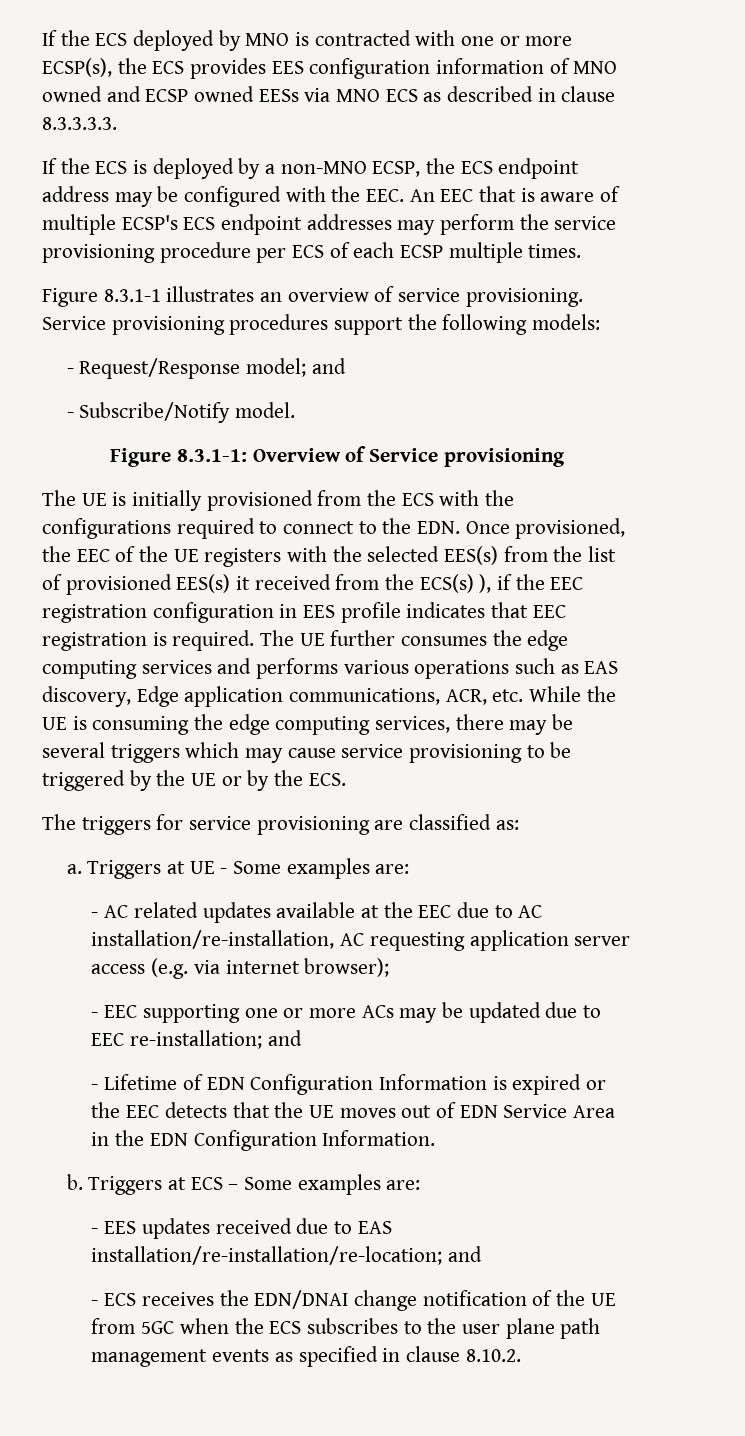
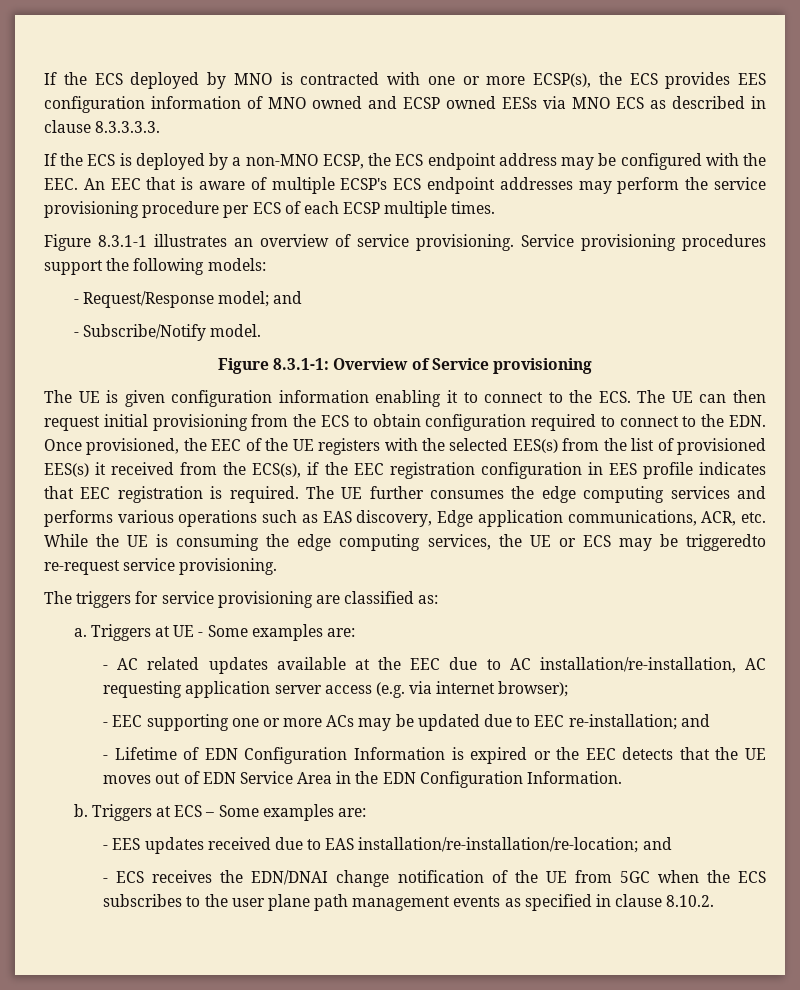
- The UE is initially provisioned from the ECS with the configurations required to connect to the EDN. Once provisioned, the EEC of the UE registers with the selected EES(s) from the list of provisioned EES(s) it received from the ECS(s) ), if the EEC registration configuration in EES profile indicates that EEC registration is required.
+ The UE is given configuration information enabling it to connect to the ECS. The UE can then request initial provisioning from the ECS to obtain configuration required to connect to the EDN. Once provisioned, the EEC of the UE registers with the selected EES(s) from the list of provisioned EES(s) it received from the ECS(s), if the EEC registration configuration in EES profile indicates that EEC registration is required.
- The UE further consumes the edge computing services and performs various operations such as EAS discovery, Edge application communications, ACR, etc. While the UE is consuming the edge computing services, there may be several triggers which may cause service provisioning to be triggered by the UE or by the ECS.
+ The UE further consumes the edge computing services and performs various operations such as EAS discovery, Edge application communications, ACR, etc. While the UE is consuming the edge computing services, the UE or ECS may be triggeredto re-request service provisioning.

